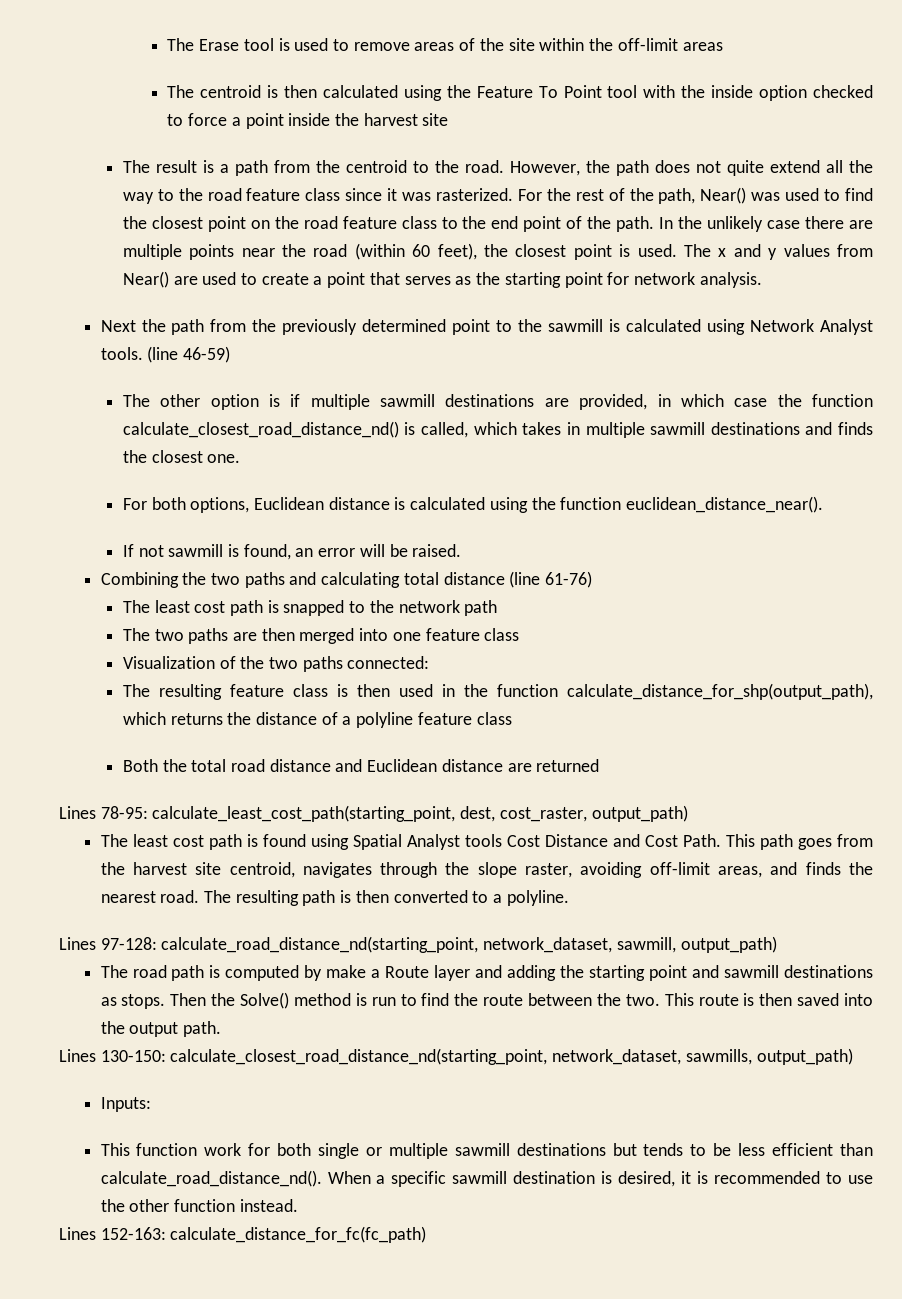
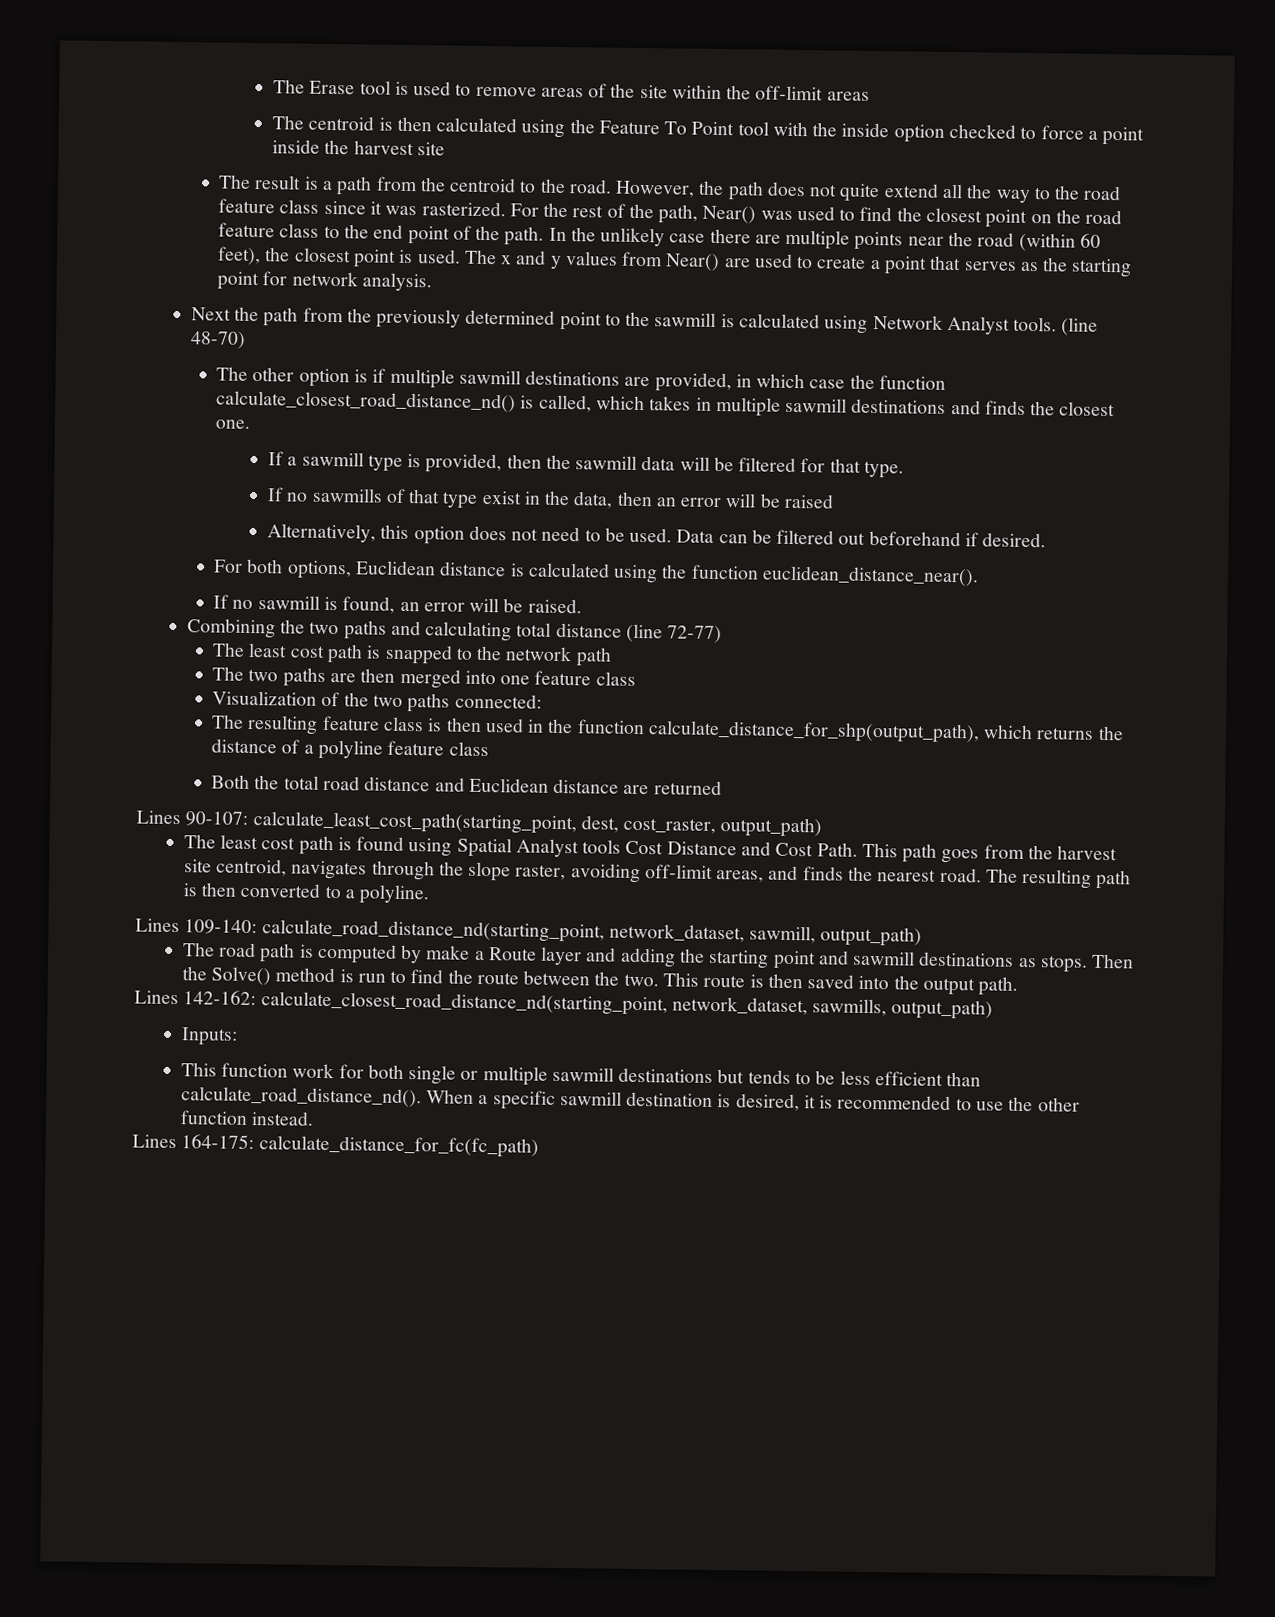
- (line 46-59)
+ (line 48-70)
+ If a sawmill type is provided, then the sawmill data will be filtered for that type.
+ If no sawmills of that type exist in the data, then an error will be raised
+ Alternatively, this option does not need to be used. Data can be filtered out beforehand if desired.
- If not sawmill is found, an error will be raised.
+ If no sawmill is found, an error will be raised.
- Combining the two paths and calculating total distance (line 61-76)
+ Combining the two paths and calculating total distance (line 72-77)
- Lines 78-95: calculate_least_cost_path(starting_point, dest, cost_raster, output_path)
+ Lines 90-107: calculate_least_cost_path(starting_point, dest, cost_raster, output_path)
- Lines 97-128: calculate_road_distance_nd(starting_point, network_dataset, sawmill, output_path)
+ Lines 109-140: calculate_road_distance_nd(starting_point, network_dataset, sawmill, output_path)
- Lines 130-150: calculate_closest_road_distance_nd(starting_point, network_dataset, sawmills, output_path)
+ Lines 142-162: calculate_closest_road_distance_nd(starting_point, network_dataset, sawmills, output_path)
- Lines 152-163: calculate_distance_for_fc(fc_path)
+ Lines 164-175: calculate_distance_for_fc(fc_path)

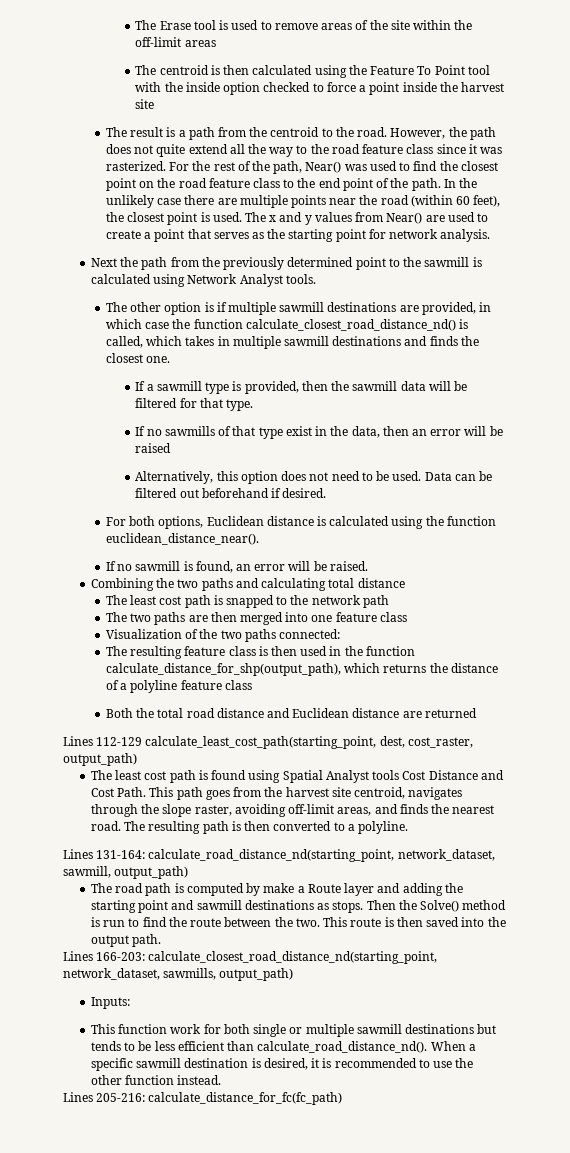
- (line 48-70)
- Combining the two paths and calculating total distance (line 72-77)
+ Combining the two paths and calculating total distance
- Lines 90-107: calculate_least_cost_path(starting_point, dest, cost_raster, output_path)
+ Lines 112-129 calculate_least_cost_path(starting_point, dest, cost_raster, output_path)
- Lines 109-140: calculate_road_distance_nd(starting_point, network_dataset, sawmill, output_path)
+ Lines 131-164: calculate_road_distance_nd(starting_point, network_dataset, sawmill, output_path)
- Lines 142-162: calculate_closest_road_distance_nd(starting_point, network_dataset, sawmills, output_path)
+ Lines 166-203: calculate_closest_road_distance_nd(starting_point, network_dataset, sawmills, output_path)
- Lines 164-175: calculate_distance_for_fc(fc_path)
+ Lines 205-216: calculate_distance_for_fc(fc_path)

